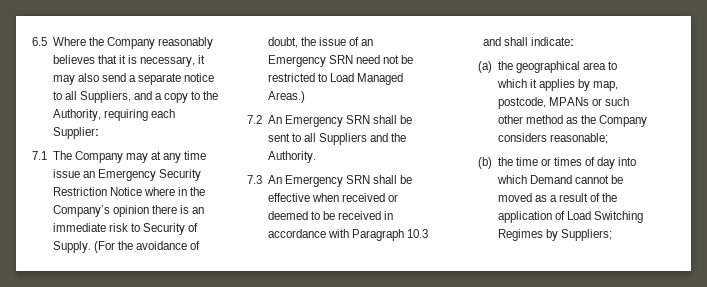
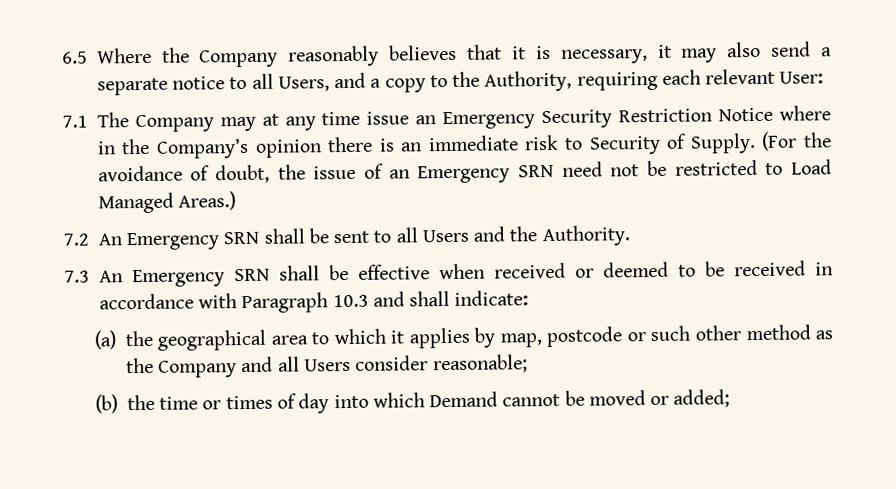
- 6.5 Where the Company reasonably believes that it is necessary, it may also send a separate notice to all Suppliers, and a copy to the Authority, requiring each Supplier:
+ 6.5 Where the Company reasonably believes that it is necessary, it may also send a separate notice to all Users, and a copy to the Authority, requiring each relevant User:
- 7.2 An Emergency SRN shall be sent to all Suppliers and the Authority.
+ 7.2 An Emergency SRN shall be sent to all Users and the Authority.
- (a) the geographical area to which it applies by map, postcode, MPANs or such other method as the Company considers reasonable;
+ (a) the geographical area to which it applies by map, postcode or such other method as the Company and all Users consider reasonable;
- (b) the time or times of day into which Demand cannot be moved as a result of the application of Load Switching Regimes by Suppliers;
+ (b) the time or times of day into which Demand cannot be moved or added;

